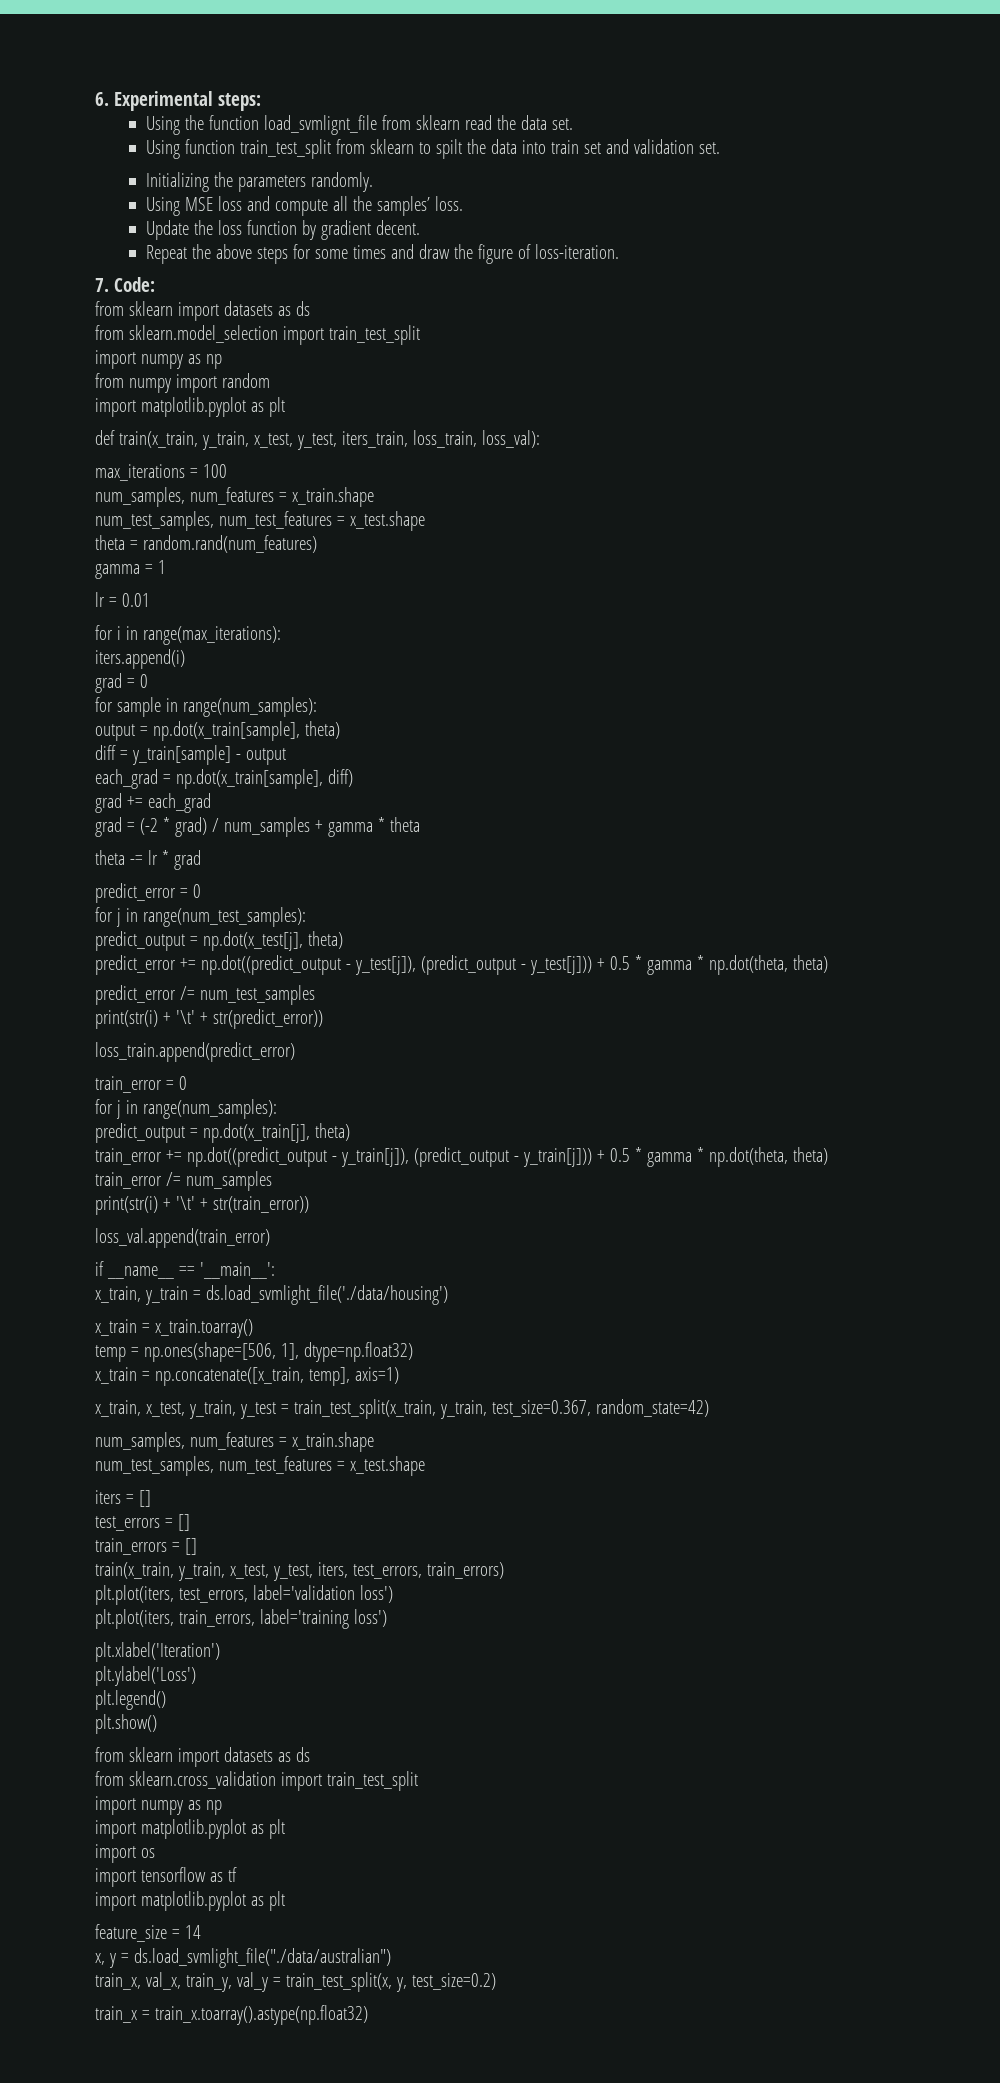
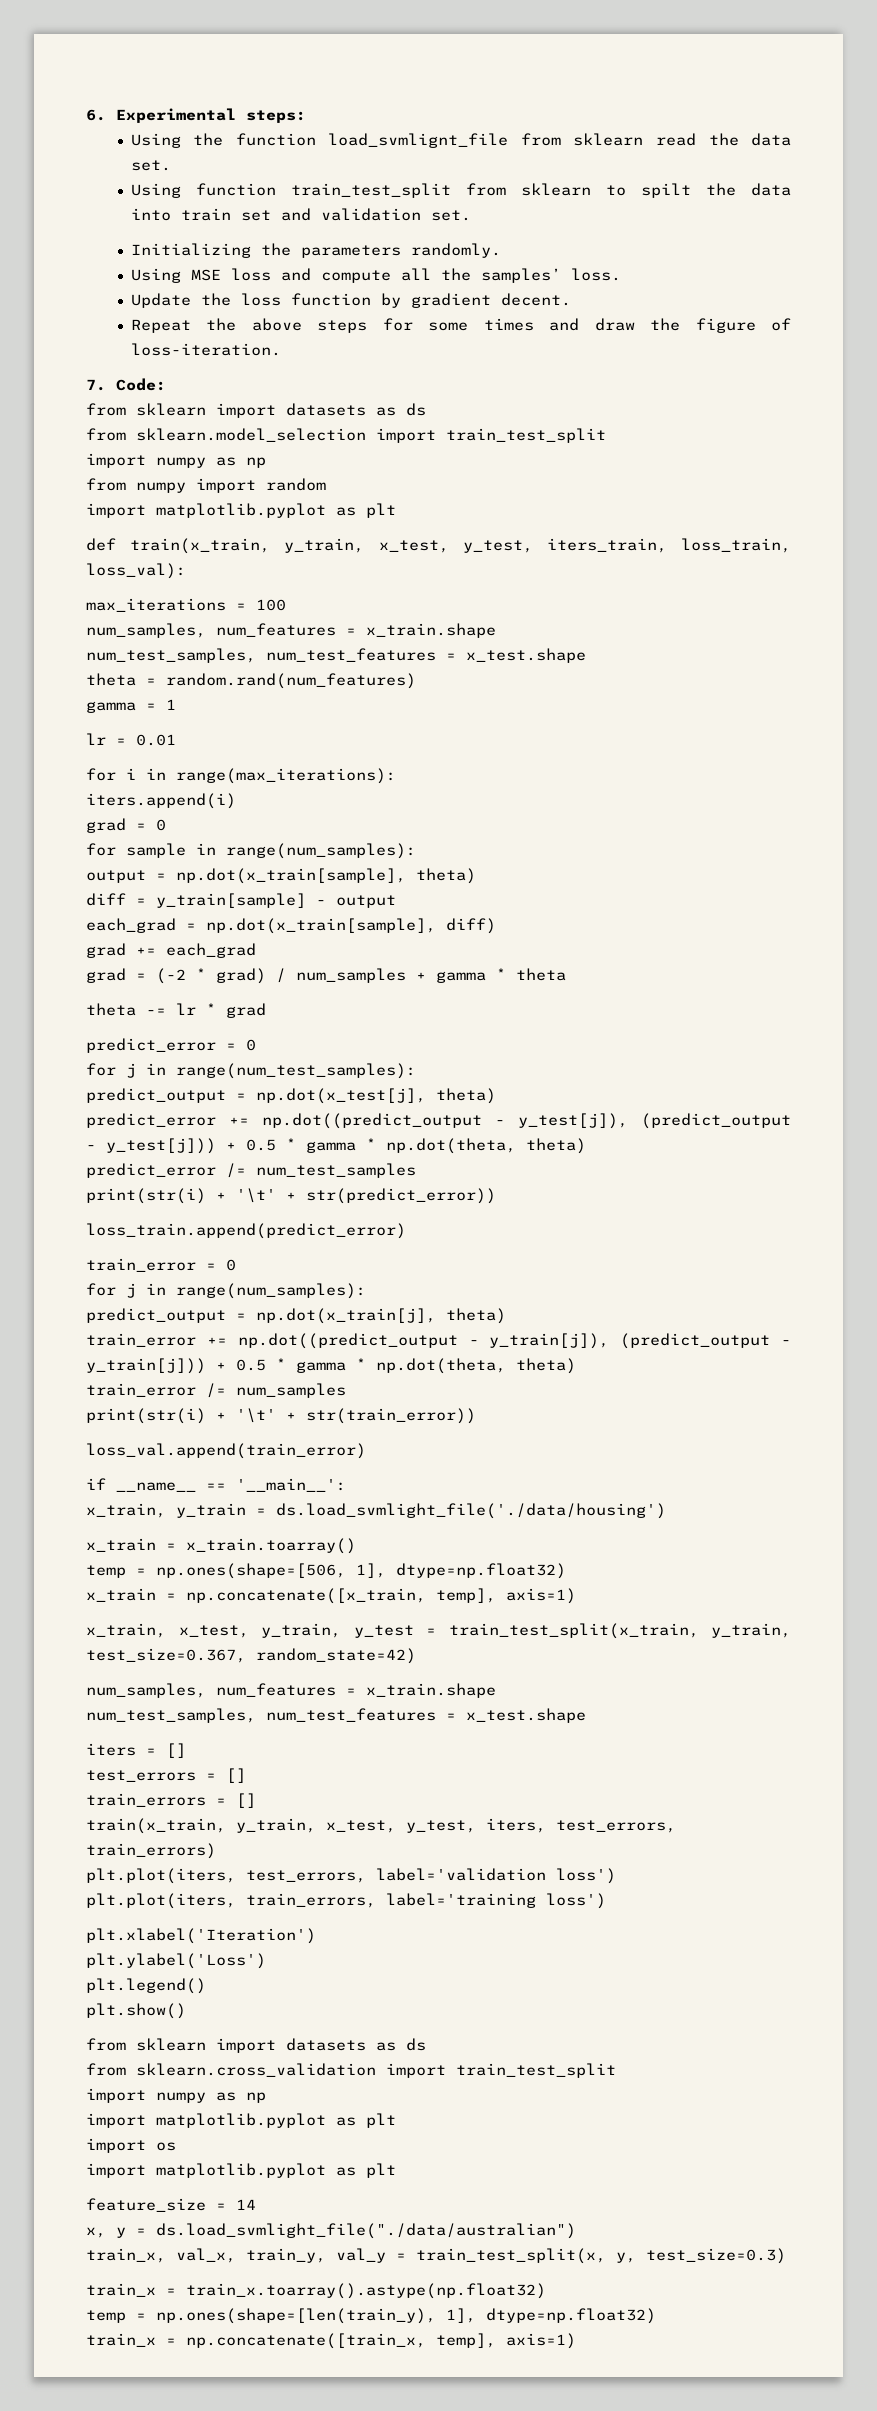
- import tensorflow as tf
- train_x, val_x, train_y, val_y = train_test_split(x, y, test_size=0.2)
+ train_x, val_x, train_y, val_y = train_test_split(x, y, test_size=0.3)
+ temp = np.ones(shape=[len(train_y), 1], dtype=np.float32)
+ train_x = np.concatenate([train_x, temp], axis=1)

